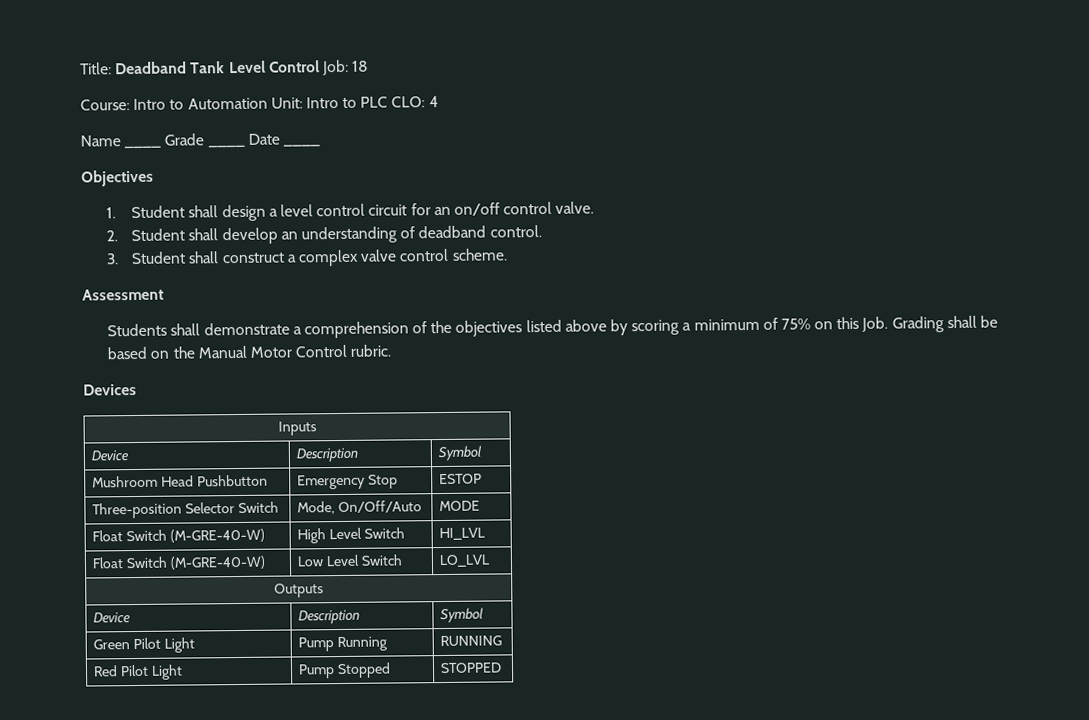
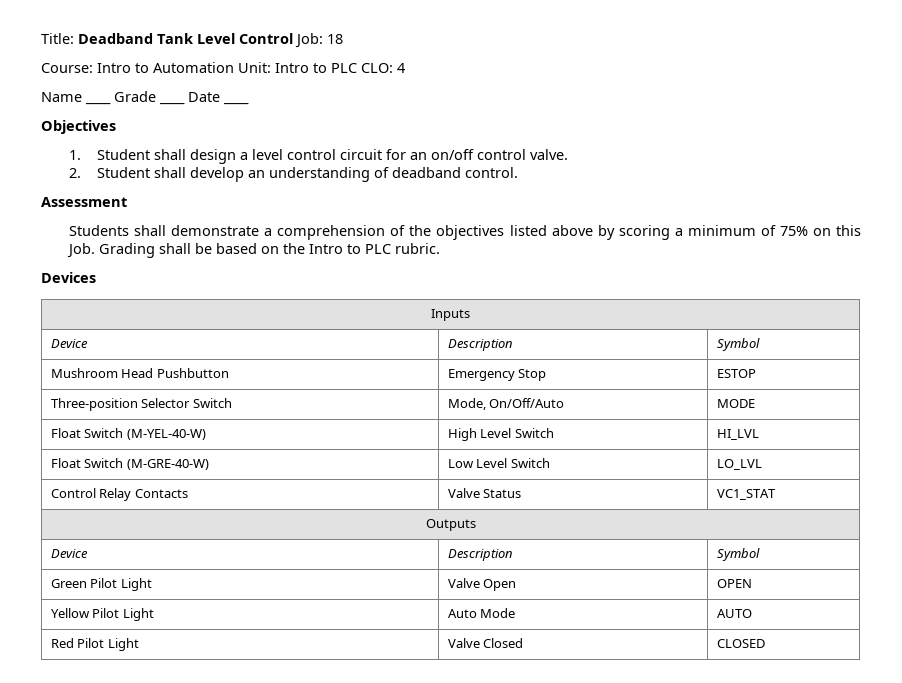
- 3. Student shall construct a complex valve control scheme.
- Students shall demonstrate a comprehension of the objectives listed above by scoring a minimum of 75% on this Job. Grading shall be based on the Manual Motor Control rubric.
+ Students shall demonstrate a comprehension of the objectives listed above by scoring a minimum of 75% on this Job. Grading shall be based on the Intro to PLC rubric.
- Float Switch (M-GRE-40-W) | High Level Switch | HI_LVL
+ Float Switch (M-YEL-40-W) | High Level Switch | HI_LVL
+ Control Relay Contacts | Valve Status | VC1_STAT
- Green Pilot Light | Pump Running | RUNNING
+ Green Pilot Light | Valve Open | OPEN
+ Yellow Pilot Light | Auto Mode | AUTO
- Red Pilot Light | Pump Stopped | STOPPED
+ Red Pilot Light | Valve Closed | CLOSED

